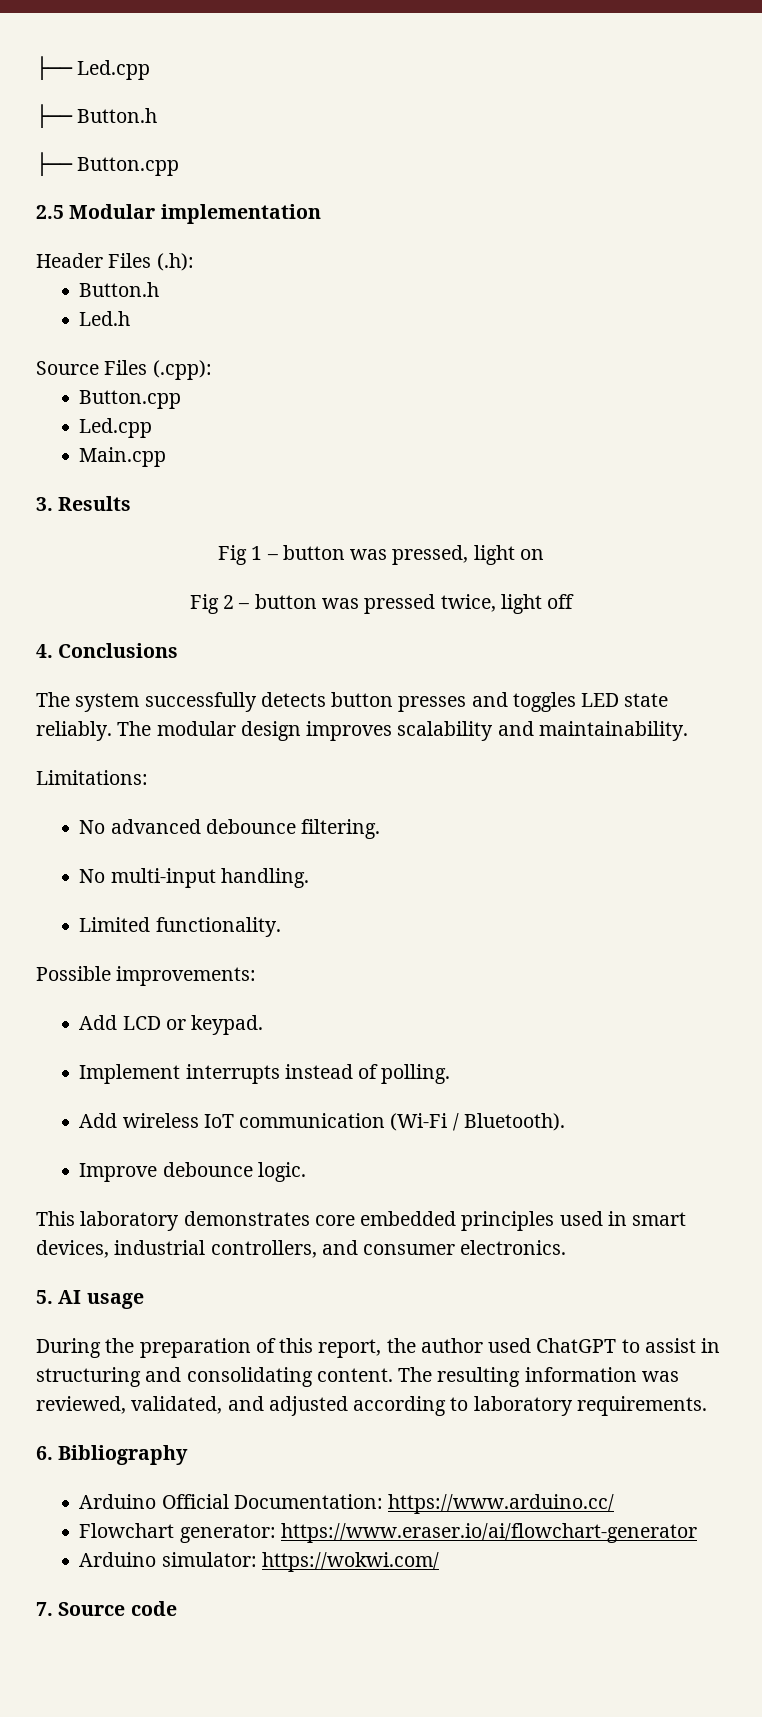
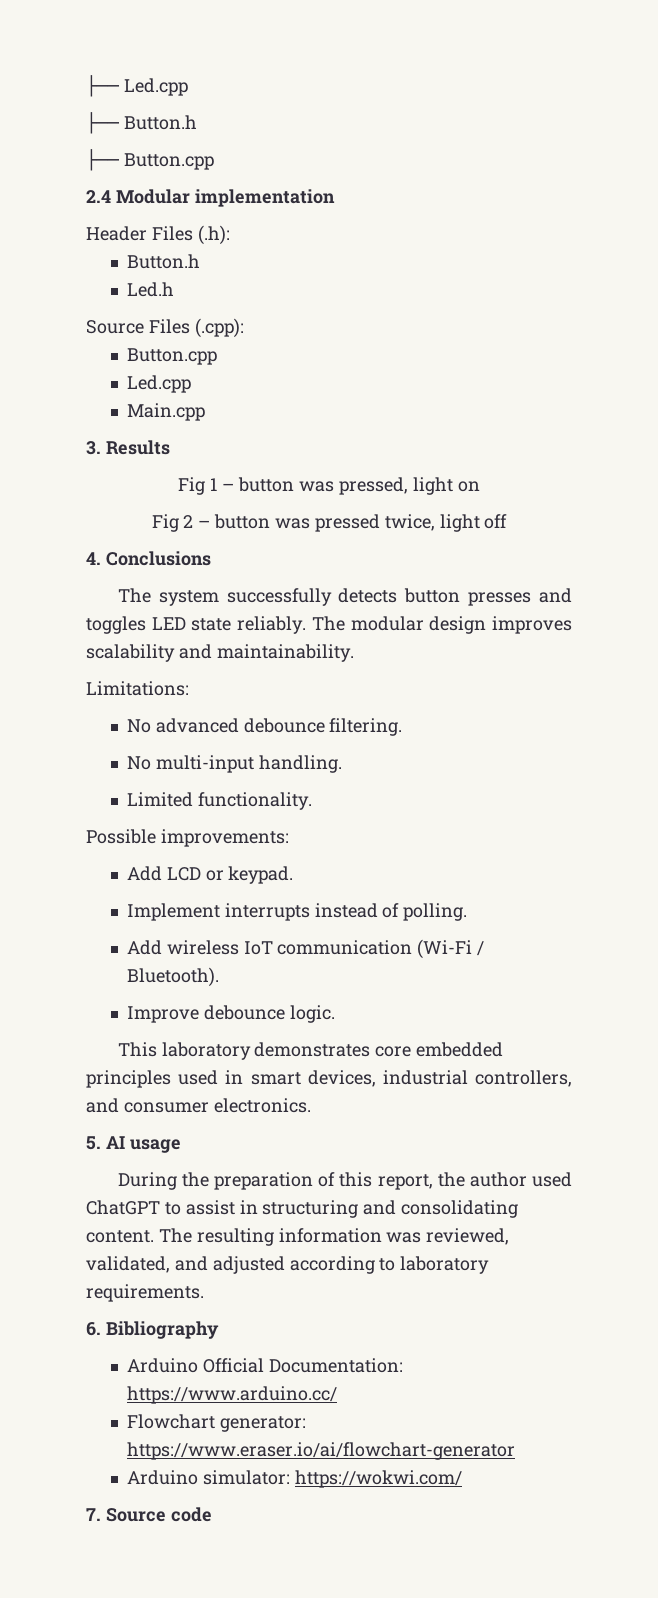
- 2.5 Modular implementation
+ 2.4 Modular implementation

